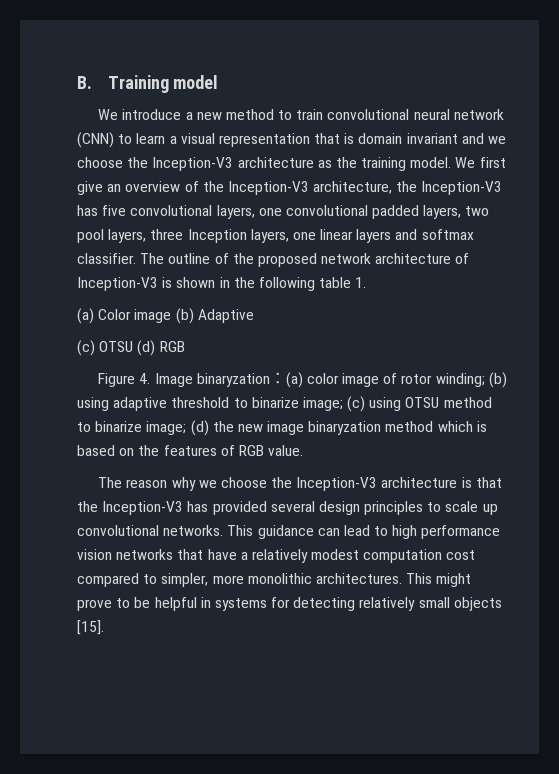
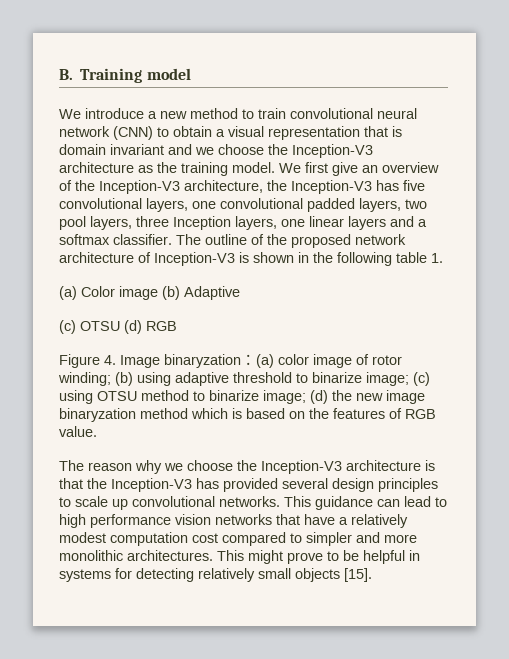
- We introduce a new method to train convolutional neural network (CNN) to learn a visual representation that is domain invariant and we choose the Inception-V3 architecture as the training model.
+ We introduce a new method to train convolutional neural network (CNN) to obtain a visual representation that is domain invariant and we choose the Inception-V3 architecture as the training model.
- We first give an overview of the Inception-V3 architecture, the Inception-V3 has five convolutional layers, one convolutional padded layers, two pool layers, three Inception layers, one linear layers and softmax classifier.
+ We first give an overview of the Inception-V3 architecture, the Inception-V3 has five convolutional layers, one convolutional padded layers, two pool layers, three Inception layers, one linear layers and a softmax classifier.
- This guidance can lead to high performance vision networks that have a relatively modest computation cost compared to simpler, more monolithic architectures.
+ This guidance can lead to high performance vision networks that have a relatively modest computation cost compared to simpler and more monolithic architectures.

